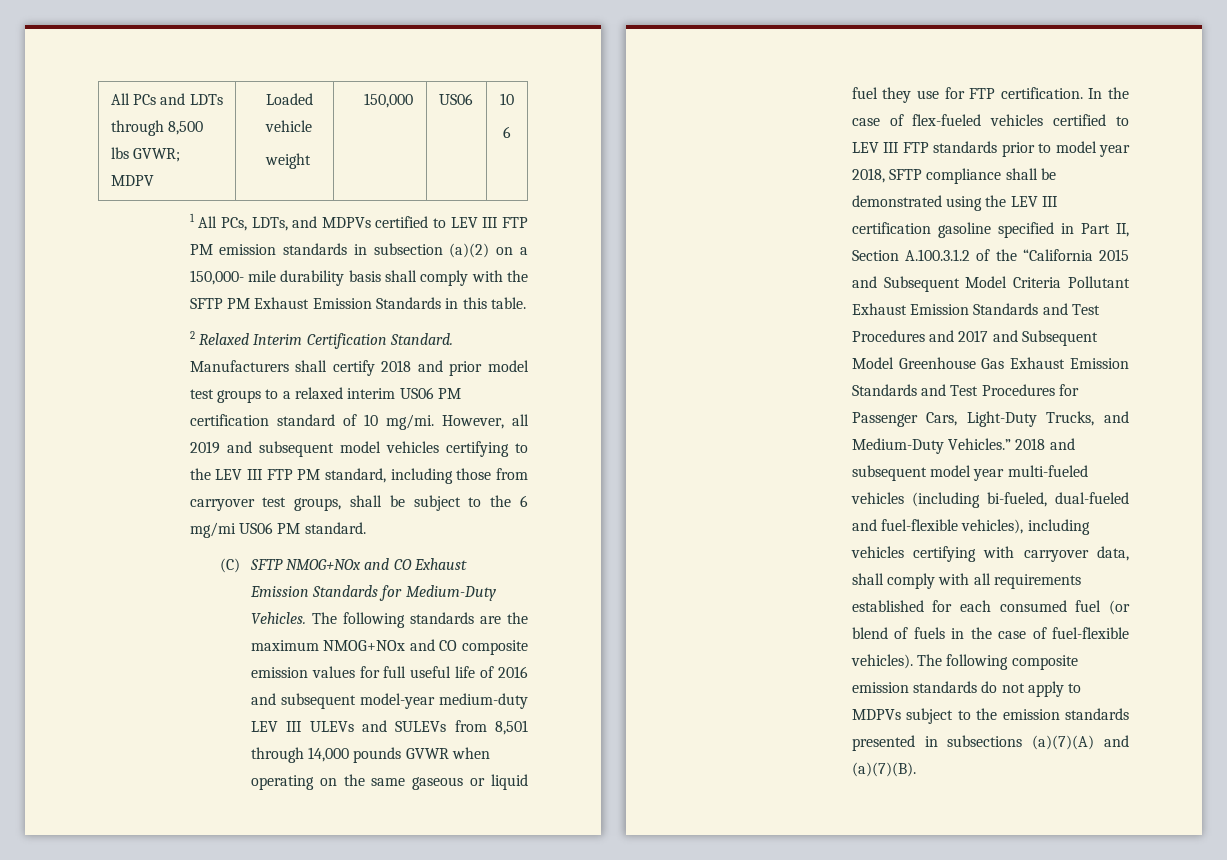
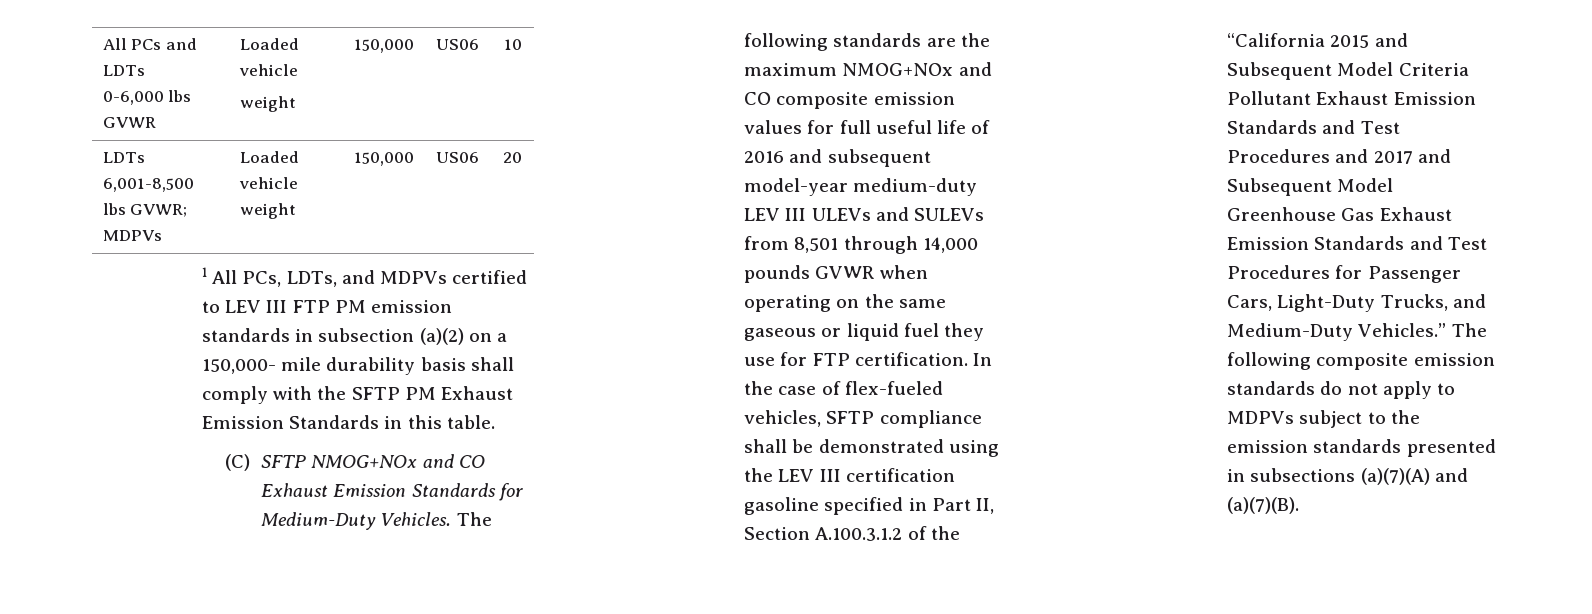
- All PCs and LDTs through 8,500 lbs GVWR; MDPV | Loaded vehicle
+ All PCs and LDTs 0-6,000 lbs GVWR | Loaded vehicle
  weight | 150,000 | US06 | 10
- 6
+ LDTs 6,001-8,500 lbs GVWR; MDPVs | Loaded vehicle weight | 150,000 | US06 | 20
- 2 Relaxed Interim Certification Standard. Manufacturers shall certify 2018 and prior model test groups to a relaxed interim US06 PM certification standard of 10 mg/mi. However, all 2019 and subsequent model vehicles certifying to the LEV III FTP PM standard, including those from carryover test groups, shall be subject to the 6 mg/mi US06 PM standard.
- In the case of flex-fueled vehicles certified to LEV III FTP standards prior to model year 2018, SFTP compliance shall be demonstrated using the LEV III certification gasoline specified in Part II, Section A.100.3.1.2 of the “California 2015 and Subsequent Model Criteria Pollutant Exhaust Emission Standards and Test Procedures and 2017 and Subsequent Model Greenhouse Gas Exhaust Emission Standards and Test Procedures for Passenger Cars, Light-Duty Trucks, and Medium-Duty Vehicles.”
+ In the case of flex-fueled vehicles, SFTP compliance shall be demonstrated using the LEV III certification gasoline specified in Part II, Section A.100.3.1.2 of the “California 2015 and Subsequent Model Criteria Pollutant Exhaust Emission Standards and Test Procedures and 2017 and Subsequent Model Greenhouse Gas Exhaust Emission Standards and Test Procedures for Passenger Cars, Light-Duty Trucks, and Medium-Duty Vehicles.”
- 2018 and subsequent model year multi-fueled vehicles (including bi-fueled, dual-fueled and fuel-flexible vehicles), including vehicles certifying with carryover data, shall comply with all requirements established for each consumed fuel (or blend of fuels in the case of fuel-flexible vehicles).

